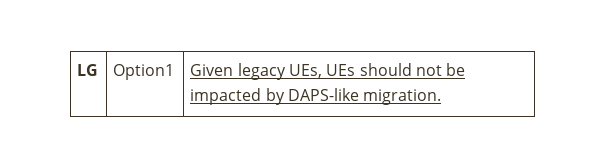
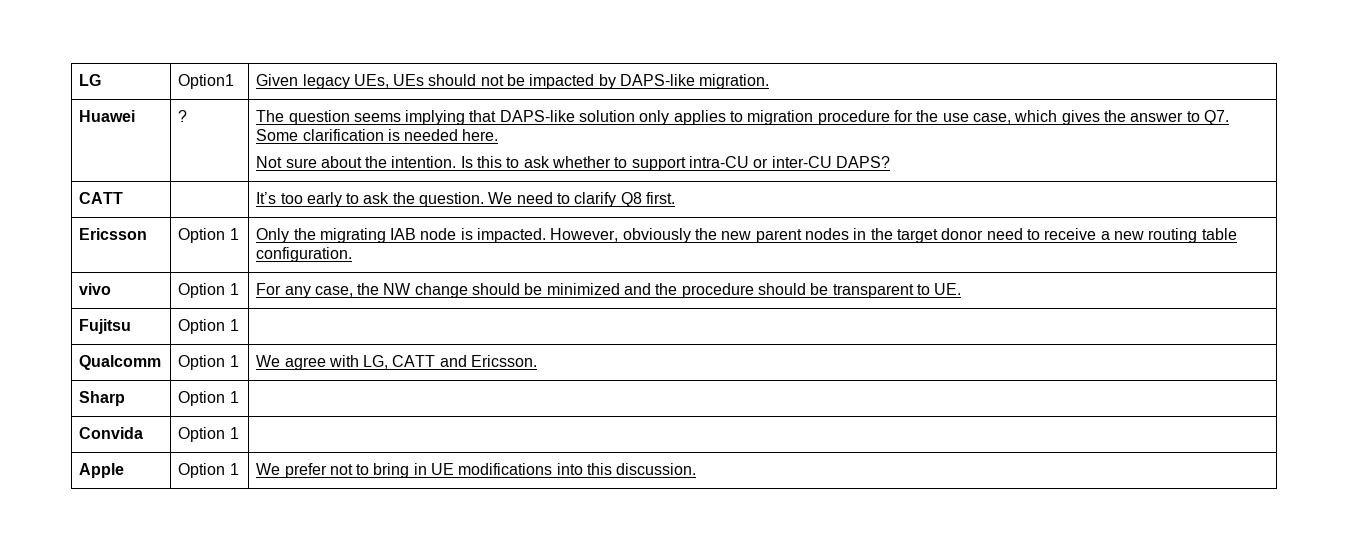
+ Huawei | ? | The question seems implying that DAPS-like solution only applies to migration procedure for the use case, which gives the answer to Q7. Some clarification is needed here.
+ Not sure about the intention. Is this to ask whether to support intra-CU or inter-CU DAPS?
+ CATT | | It’s too early to ask the question. We need to clarify Q8 first.
+ Ericsson | Option 1 | Only the migrating IAB node is impacted. However, obviously the new parent nodes in the target donor need to receive a new routing table configuration.
+ vivo | Option 1 | For any case, the NW change should be minimized and the procedure should be transparent to UE.
+ Fujitsu | Option 1 |
+ Qualcomm | Option 1 | We agree with LG, CATT and Ericsson.
+ Sharp | Option 1 |
+ Convida | Option 1 |
+ Apple | Option 1 | We prefer not to bring in UE modifications into this discussion.

